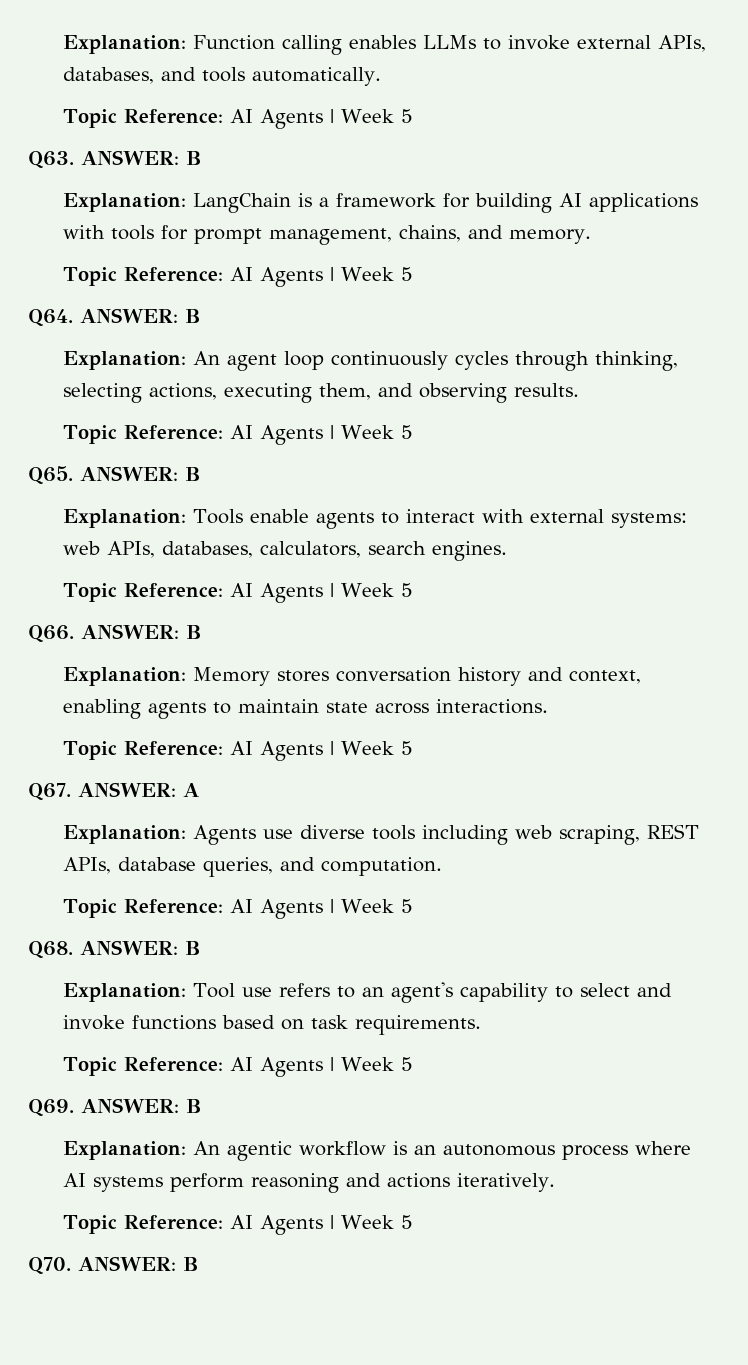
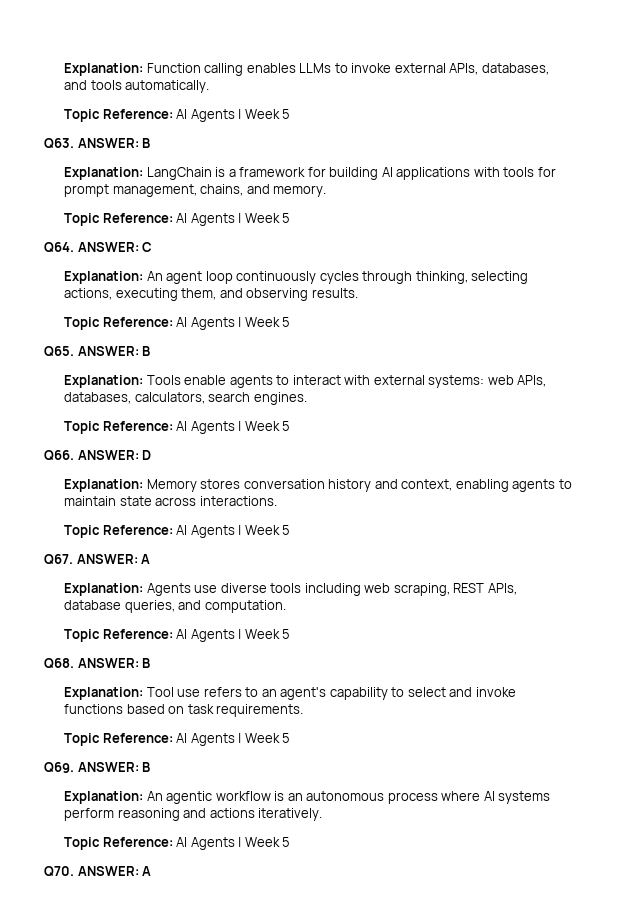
- Q64. ANSWER: B
+ Q64. ANSWER: C
- Q66. ANSWER: B
+ Q66. ANSWER: D
- Q70. ANSWER: B
+ Q70. ANSWER: A

